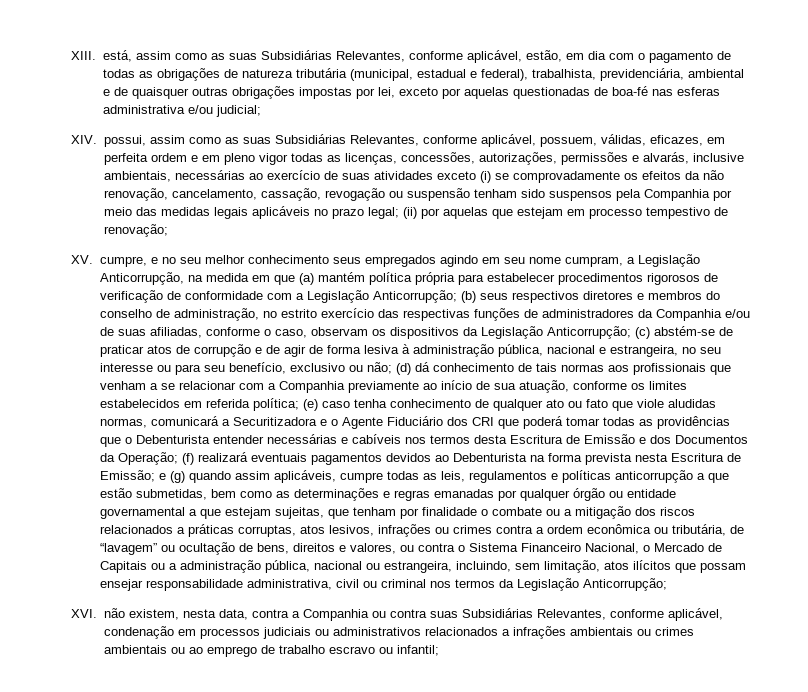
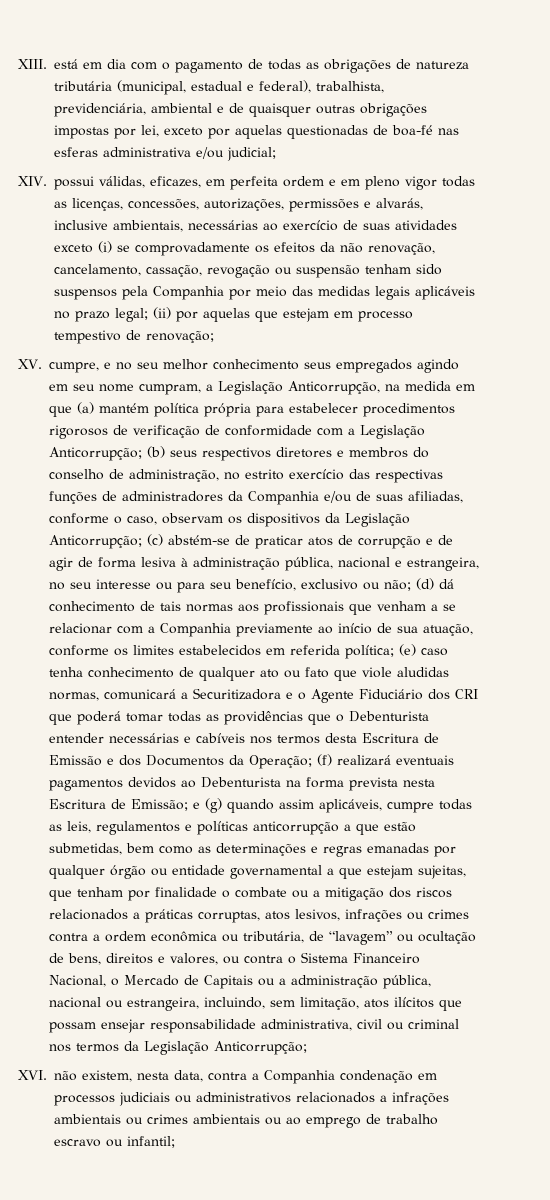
- XIII. está, assim como as suas Subsidiárias Relevantes, conforme aplicável, estão, em dia com o pagamento de todas as obrigações de natureza tributária (municipal, estadual e federal), trabalhista, previdenciária, ambiental e de quaisquer outras obrigações impostas por lei, exceto por aquelas questionadas de boa-fé nas esferas administrativa e/ou judicial;
+ XIII. está em dia com o pagamento de todas as obrigações de natureza tributária (municipal, estadual e federal), trabalhista, previdenciária, ambiental e de quaisquer outras obrigações impostas por lei, exceto por aquelas questionadas de boa-fé nas esferas administrativa e/ou judicial;
- XIV. possui, assim como as suas Subsidiárias Relevantes, conforme aplicável, possuem, válidas, eficazes, em perfeita ordem e em pleno vigor todas as licenças, concessões, autorizações, permissões e alvarás, inclusive ambientais, necessárias ao exercício de suas atividades exceto (i) se comprovadamente os efeitos da não renovação, cancelamento, cassação, revogação ou suspensão tenham sido suspensos pela Companhia por meio das medidas legais aplicáveis no prazo legal;
+ XIV. possui válidas, eficazes, em perfeita ordem e em pleno vigor todas as licenças, concessões, autorizações, permissões e alvarás, inclusive ambientais, necessárias ao exercício de suas atividades exceto (i) se comprovadamente os efeitos da não renovação, cancelamento, cassação, revogação ou suspensão tenham sido suspensos pela Companhia por meio das medidas legais aplicáveis no prazo legal;
- XVI. não existem, nesta data, contra a Companhia ou contra suas Subsidiárias Relevantes, conforme aplicável, condenação em processos judiciais ou administrativos relacionados a infrações ambientais ou crimes ambientais ou ao emprego de trabalho escravo ou infantil;
+ XVI. não existem, nesta data, contra a Companhia condenação em processos judiciais ou administrativos relacionados a infrações ambientais ou crimes ambientais ou ao emprego de trabalho escravo ou infantil;

